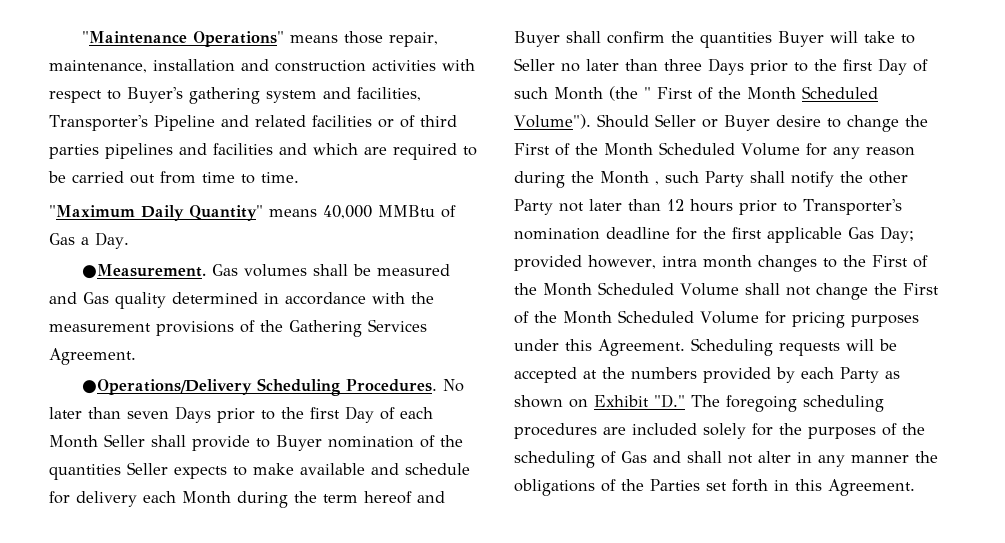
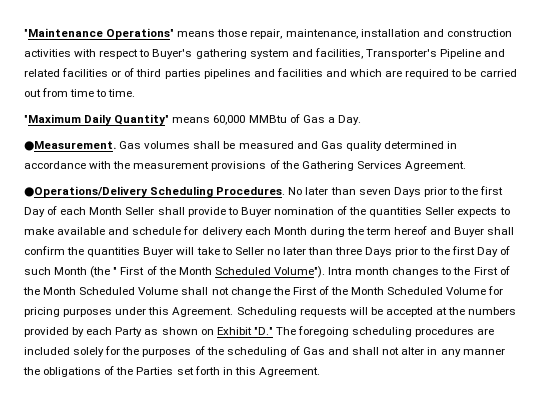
- "Maximum Daily Quantity" means 40,000 MMBtu of Gas a Day.
+ "Maximum Daily Quantity" means 60,000 MMBtu of Gas a Day.
- Should Seller or Buyer desire to change the First of the Month Scheduled Volume for any reason during the Month , such Party shall notify the other Party not later than 12 hours prior to Transporter's nomination deadline for the first applicable Gas Day; provided however, intra month changes to the First of the Month Scheduled Volume shall not change the First of the Month Scheduled Volume for pricing purposes under this Agreement.
+ Intra month changes to the First of the Month Scheduled Volume shall not change the First of the Month Scheduled Volume for pricing purposes under this Agreement.

